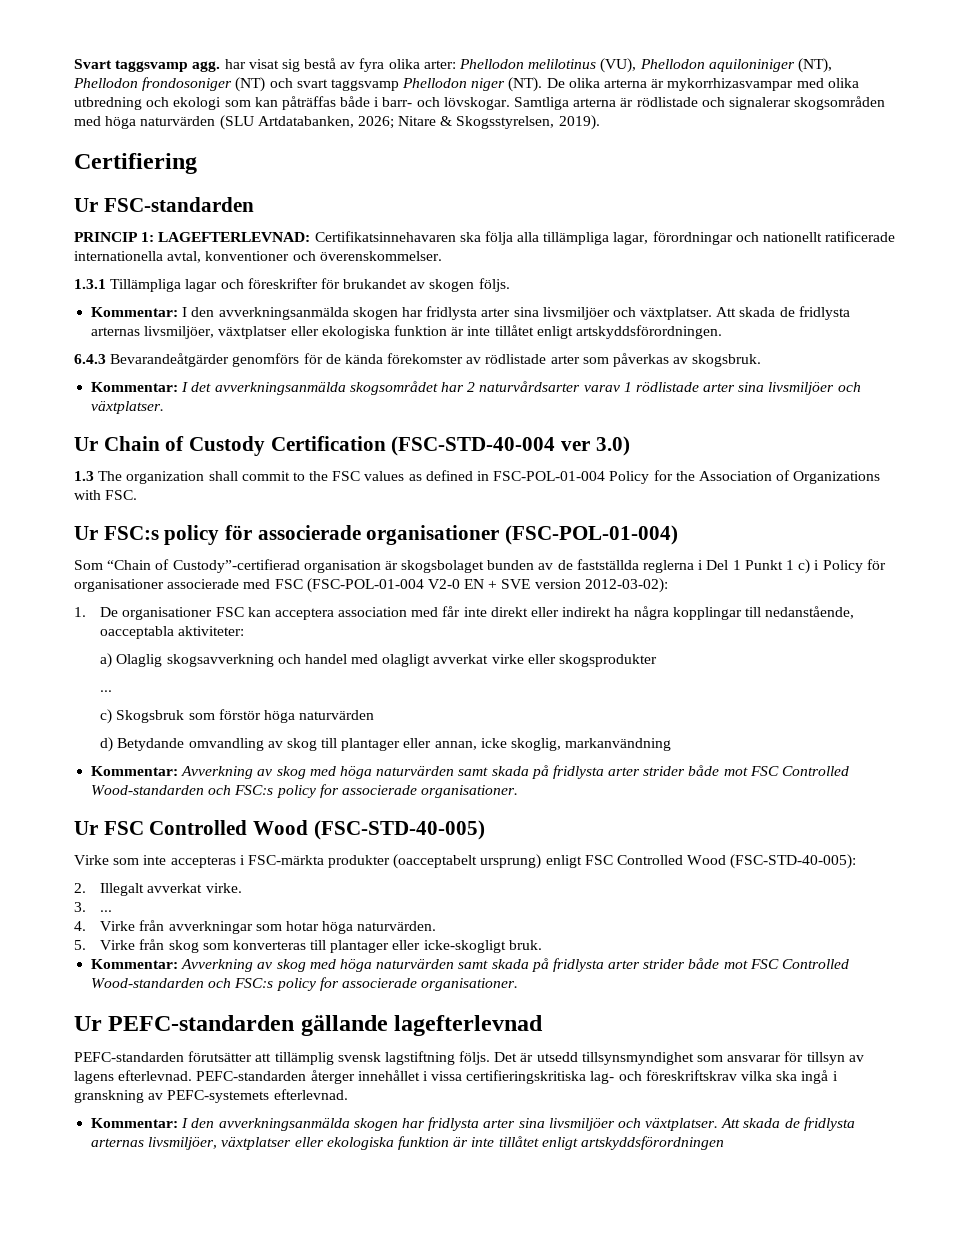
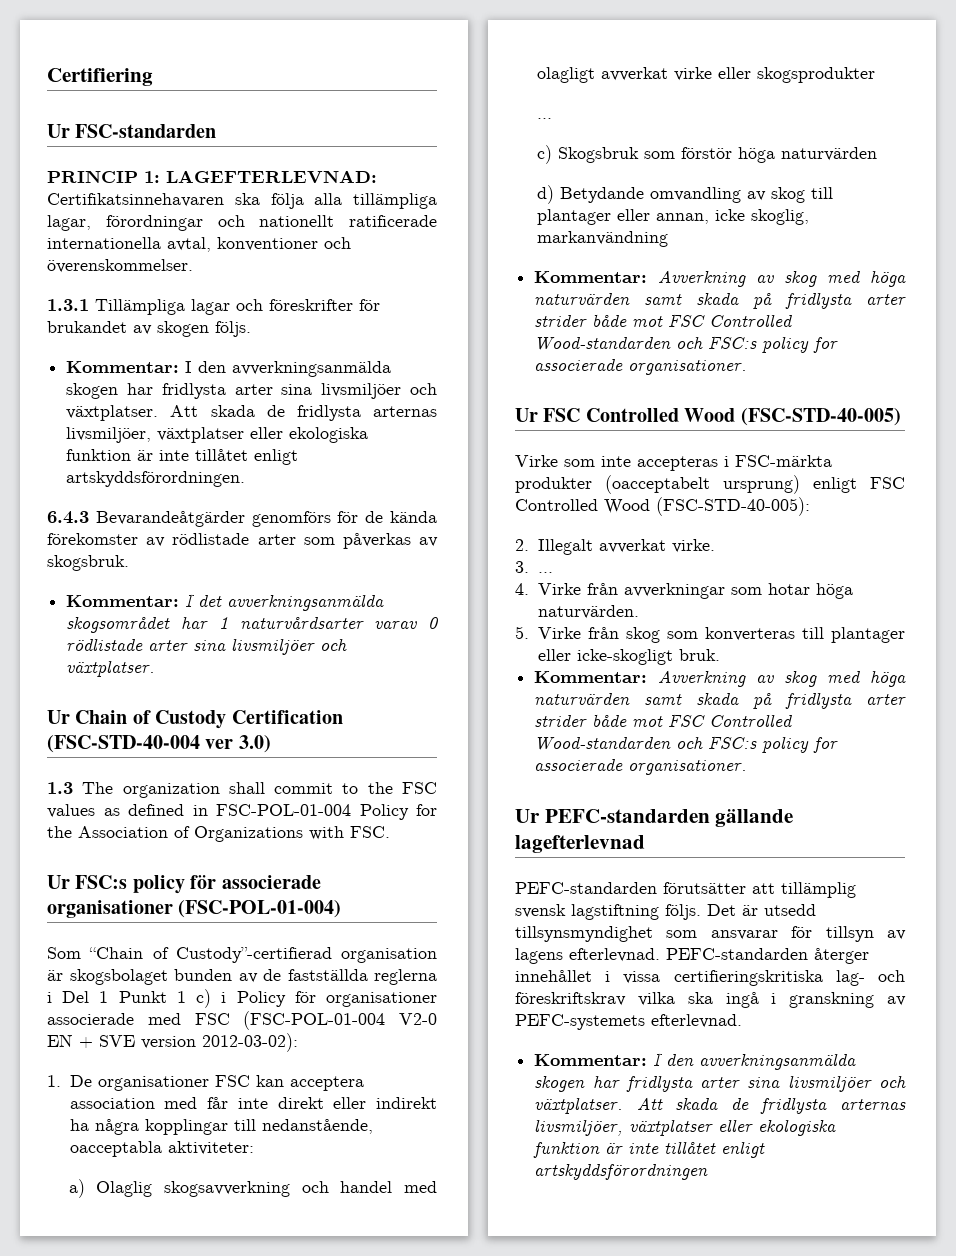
- Svart taggsvamp agg. har visat sig bestå av fyra olika arter: Phellodon melilotinus (VU), Phellodon aquiloniniger (NT), Phellodon frondosoniger (NT) och svart taggsvamp Phellodon niger (NT). De olika arterna är mykorrhizasvampar med olika utbredning och ekologi som kan påträffas både i barr- och lövskogar. Samtliga arterna är rödlistade och signalerar skogsområden med höga naturvärden (SLU Artdatabanken, 2026; Nitare & Skogsstyrelsen, 2019).
- Kommentar: I det avverkningsanmälda skogsområdet har 2 naturvårdsarter varav 1 rödlistade arter sina livsmiljöer och växtplatser.
+ Kommentar: I det avverkningsanmälda skogsområdet har 1 naturvårdsarter varav 0 rödlistade arter sina livsmiljöer och växtplatser.

